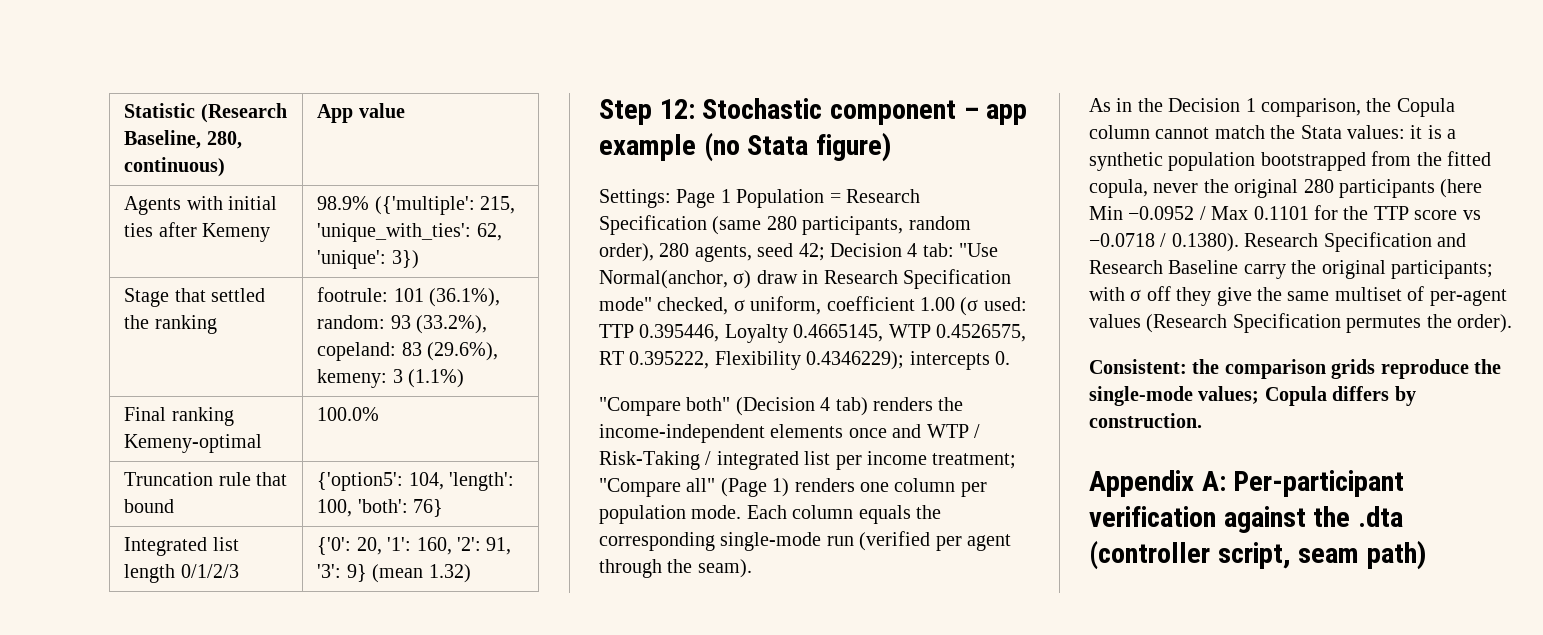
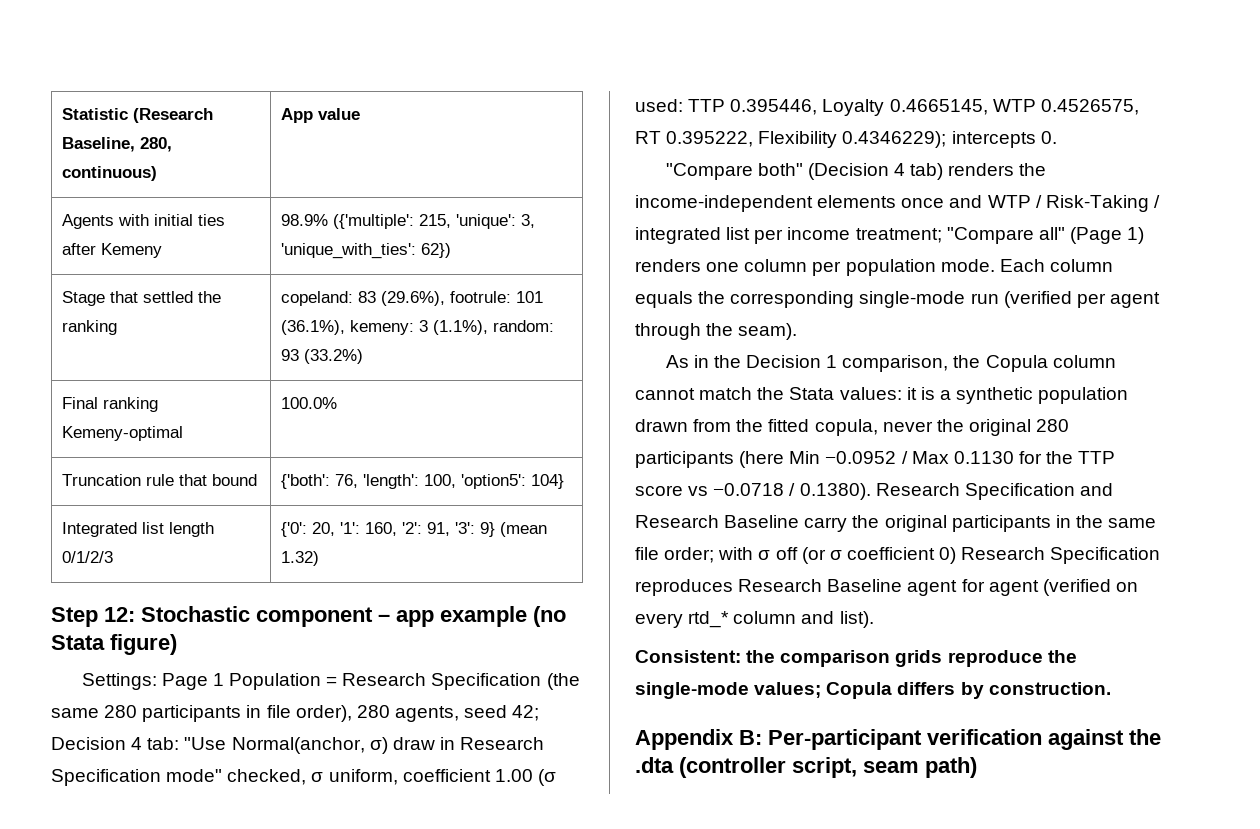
- Agents with initial ties after Kemeny | 98.9% ({'multiple': 215, 'unique_with_ties': 62, 'unique': 3})
+ Agents with initial ties after Kemeny | 98.9% ({'multiple': 215, 'unique': 3, 'unique_with_ties': 62})
- Stage that settled the ranking | footrule: 101 (36.1%), random: 93 (33.2%), copeland: 83 (29.6%), kemeny: 3 (1.1%)
+ Stage that settled the ranking | copeland: 83 (29.6%), footrule: 101 (36.1%), kemeny: 3 (1.1%), random: 93 (33.2%)
- Truncation rule that bound | {'option5': 104, 'length': 100, 'both': 76}
+ Truncation rule that bound | {'both': 76, 'length': 100, 'option5': 104}
- Settings: Page 1 Population = Research Specification (same 280 participants, random order), 280 agents, seed 42; Decision 4 tab: "Use Normal(anchor, σ) draw in Research Specification mode" checked, σ uniform, coefficient 1.00 (σ used: TTP 0.395446, Loyalty 0.4665145, WTP 0.4526575, RT 0.395222, Flexibility 0.4346229); intercepts 0.
+ Settings: Page 1 Population = Research Specification (the same 280 participants in file order), 280 agents, seed 42; Decision 4 tab: "Use Normal(anchor, σ) draw in Research Specification mode" checked, σ uniform, coefficient 1.00 (σ used: TTP 0.395446, Loyalty 0.4665145, WTP 0.4526575, RT 0.395222, Flexibility 0.4346229); intercepts 0.
- As in the Decision 1 comparison, the Copula column cannot match the Stata values: it is a synthetic population bootstrapped from the fitted copula, never the original 280 participants (here Min −0.0952 / Max 0.1101 for the TTP score vs −0.0718 / 0.1380). Research Specification and Research Baseline carry the original participants; with σ off they give the same multiset of per-agent values (Research Specification permutes the order).
+ As in the Decision 1 comparison, the Copula column cannot match the Stata values: it is a synthetic population drawn from the fitted copula, never the original 280 participants (here Min −0.0952 / Max 0.1130 for the TTP score vs −0.0718 / 0.1380). Research Specification and Research Baseline carry the original participants in the same file order; with σ off (or σ coefficient 0) Research Specification reproduces Research Baseline agent for agent (verified on every rtd_* column and list).
- Appendix A: Per-participant verification against the .dta (controller script, seam path)
+ Appendix B: Per-participant verification against the .dta (controller script, seam path)

